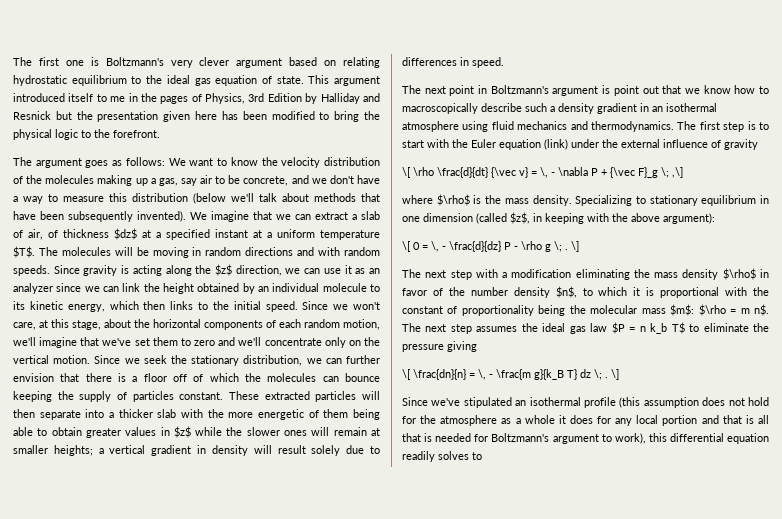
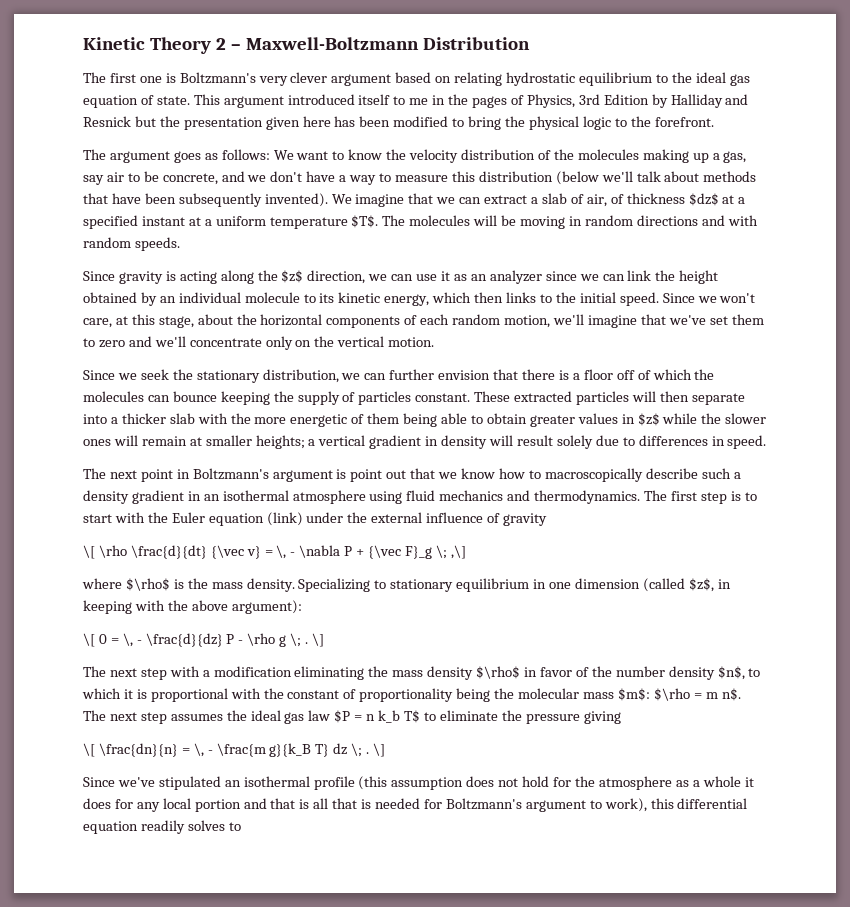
+ Kinetic Theory 2 – Maxwell-Boltzmann Distribution
- The molecules will be moving in random directions and with random speeds. Since gravity is acting along the $z$ direction, we can use it as an analyzer since we can link the height obtained by an individual molecule to its kinetic energy, which then links to the initial speed.
+ The molecules will be moving in random directions and with random speeds.
+ Since gravity is acting along the $z$ direction, we can use it as an analyzer since we can link the height obtained by an individual molecule to its kinetic energy, which then links to the initial speed.
- Since we won't care, at this stage, about the horizontal components of each random motion, we'll imagine that we've set them to zero and we'll concentrate only on the vertical motion. Since we seek the stationary distribution, we can further envision that there is a floor off of which the molecules can bounce keeping the supply of particles constant.
+ Since we won't care, at this stage, about the horizontal components of each random motion, we'll imagine that we've set them to zero and we'll concentrate only on the vertical motion.
+ Since we seek the stationary distribution, we can further envision that there is a floor off of which the molecules can bounce keeping the supply of particles constant.

